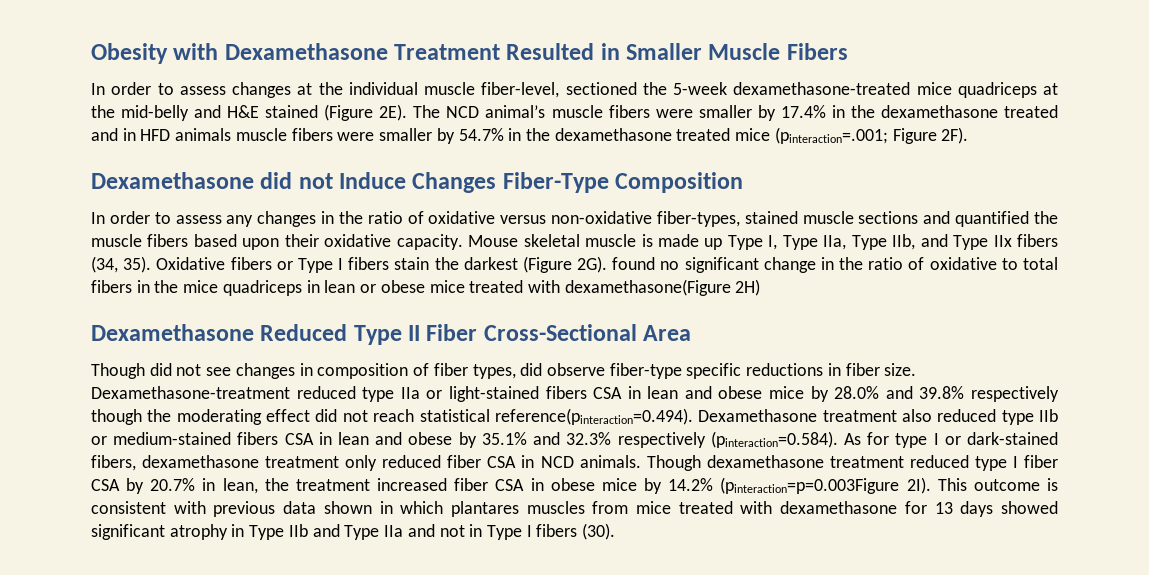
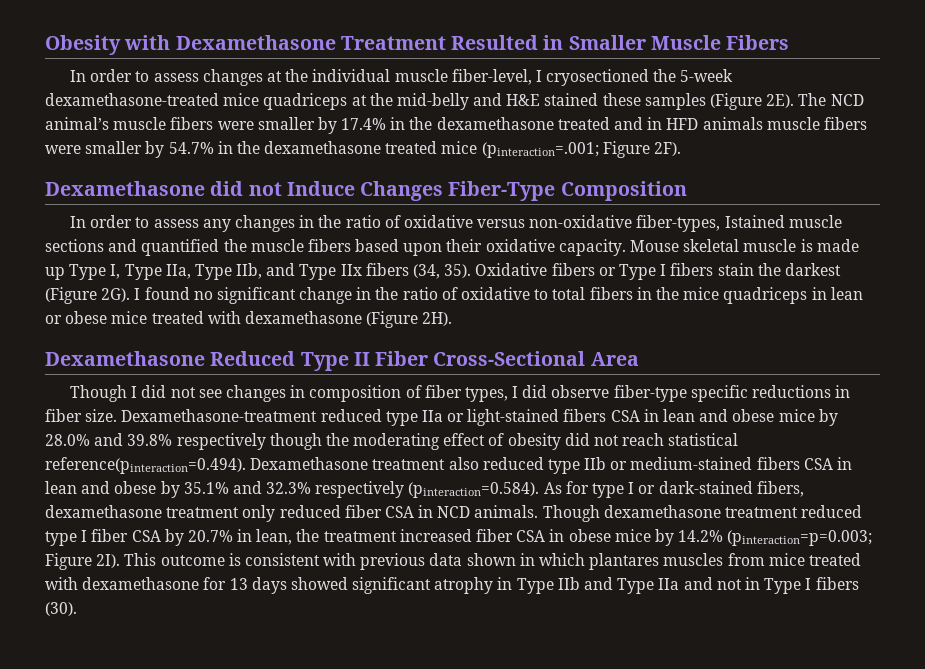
- In order to assess changes at the individual muscle fiber-level, sectioned the 5-week dexamethasone-treated mice quadriceps at the mid-belly and H&E stained (Figure 2E).
+ In order to assess changes at the individual muscle fiber-level, I cryosectioned the 5-week dexamethasone-treated mice quadriceps at the mid-belly and H&E stained these samples (Figure 2E).
- In order to assess any changes in the ratio of oxidative versus non-oxidative fiber-types, stained muscle sections and quantified the muscle fibers based upon their oxidative capacity.
+ In order to assess any changes in the ratio of oxidative versus non-oxidative fiber-types, Istained muscle sections and quantified the muscle fibers based upon their oxidative capacity.
- Oxidative fibers or Type I fibers stain the darkest (Figure 2G). found no significant change in the ratio of oxidative to total fibers in the mice quadriceps in lean or obese mice treated with dexamethasone(Figure 2H)
+ Oxidative fibers or Type I fibers stain the darkest (Figure 2G). I found no significant change in the ratio of oxidative to total fibers in the mice quadriceps in lean or obese mice treated with dexamethasone (Figure 2H).
- Though did not see changes in composition of fiber types, did observe fiber-type specific reductions in fiber size.
+ Though I did not see changes in composition of fiber types, I did observe fiber-type specific reductions in fiber size.
- Dexamethasone-treatment reduced type IIa or light-stained fibers CSA in lean and obese mice by 28.0% and 39.8% respectively though the moderating effect did not reach statistical reference(pinteraction=0.494). Dexamethasone treatment also reduced type IIb or medium-stained fibers CSA in lean and obese by 35.1% and 32.3% respectively (pinteraction=0.584). As for type I or dark-stained fibers, dexamethasone treatment only reduced fiber CSA in NCD animals.
+ Dexamethasone-treatment reduced type IIa or light-stained fibers CSA in lean and obese mice by 28.0% and 39.8% respectively though the moderating effect of obesity did not reach statistical reference(pinteraction=0.494). Dexamethasone treatment also reduced type IIb or medium-stained fibers CSA in lean and obese by 35.1% and 32.3% respectively (pinteraction=0.584). As for type I or dark-stained fibers, dexamethasone treatment only reduced fiber CSA in NCD animals.
- Though dexamethasone treatment reduced type I fiber CSA by 20.7% in lean, the treatment increased fiber CSA in obese mice by 14.2% (pinteraction=p=0.003Figure 2I).
+ Though dexamethasone treatment reduced type I fiber CSA by 20.7% in lean, the treatment increased fiber CSA in obese mice by 14.2% (pinteraction=p=0.003; Figure 2I).

